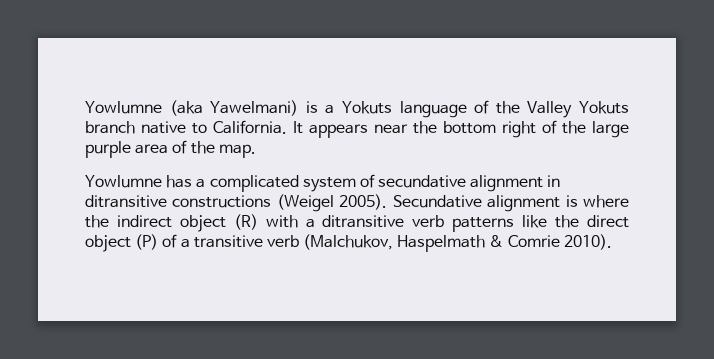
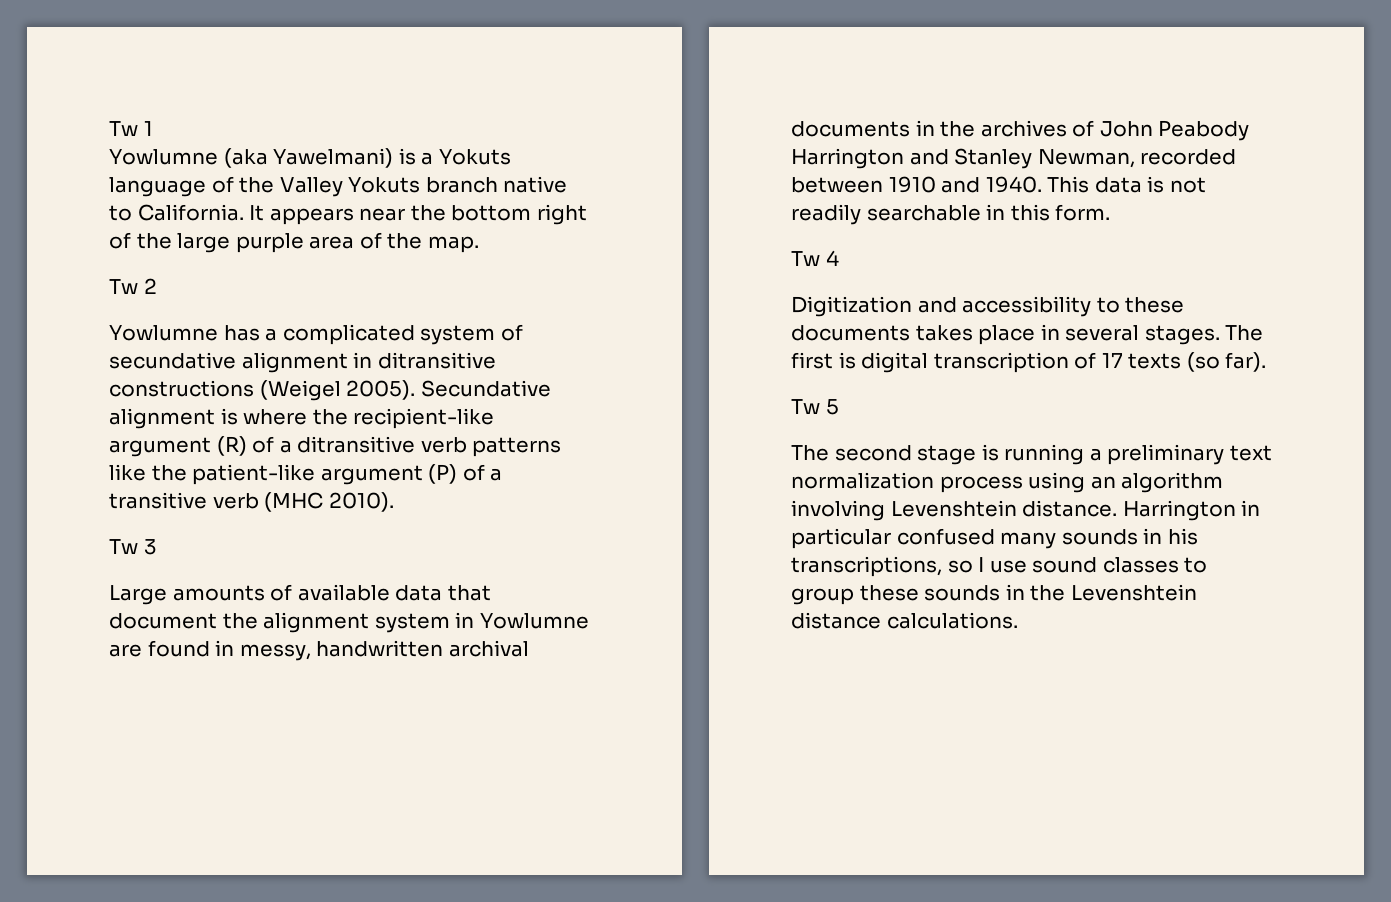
+ Tw 1
+ Tw 2
- Secundative alignment is where the indirect object (R) with a ditransitive verb patterns like the direct object (P) of a transitive verb (Malchukov, Haspelmath & Comrie 2010).
+ Secundative alignment is where the recipient-like argument (R) of a ditransitive verb patterns like the patient-like argument (P) of a transitive verb (MHC 2010).
+ Tw 3
+ Large amounts of available data that document the alignment system in Yowlumne are found in messy, handwritten archival documents in the archives of John Peabody Harrington and Stanley Newman, recorded between 1910 and 1940. This data is not readily searchable in this form.
+ Tw 4
+ Digitization and accessibility to these documents takes place in several stages. The first is digital transcription of 17 texts (so far).
+ Tw 5
+ The second stage is running a preliminary text normalization process using an algorithm involving Levenshtein distance. Harrington in particular confused many sounds in his transcriptions, so I use sound classes to group these sounds in the Levenshtein distance calculations.

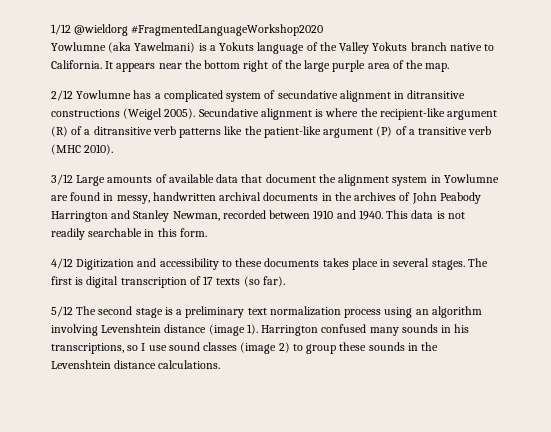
- Tw 1
+ 1/12 @wieldorg #FragmentedLanguageWorkshop2020
- Tw 2
- Yowlumne has a complicated system of secundative alignment in ditransitive constructions (Weigel 2005).
+ 2/12 Yowlumne has a complicated system of secundative alignment in ditransitive constructions (Weigel 2005).
- Tw 3
- Large amounts of available data that document the alignment system in Yowlumne are found in messy, handwritten archival documents in the archives of John Peabody Harrington and Stanley Newman, recorded between 1910 and 1940.
+ 3/12 Large amounts of available data that document the alignment system in Yowlumne are found in messy, handwritten archival documents in the archives of John Peabody Harrington and Stanley Newman, recorded between 1910 and 1940.
- Tw 4
- Digitization and accessibility to these documents takes place in several stages.
+ 4/12 Digitization and accessibility to these documents takes place in several stages.
- Tw 5
- The second stage is running a preliminary text normalization process using an algorithm involving Levenshtein distance. Harrington in particular confused many sounds in his transcriptions, so I use sound classes to group these sounds in the Levenshtein distance calculations.
+ 5/12 The second stage is a preliminary text normalization process using an algorithm involving Levenshtein distance (image 1). Harrington confused many sounds in his transcriptions, so I use sound classes (image 2) to group these sounds in the Levenshtein distance calculations.

